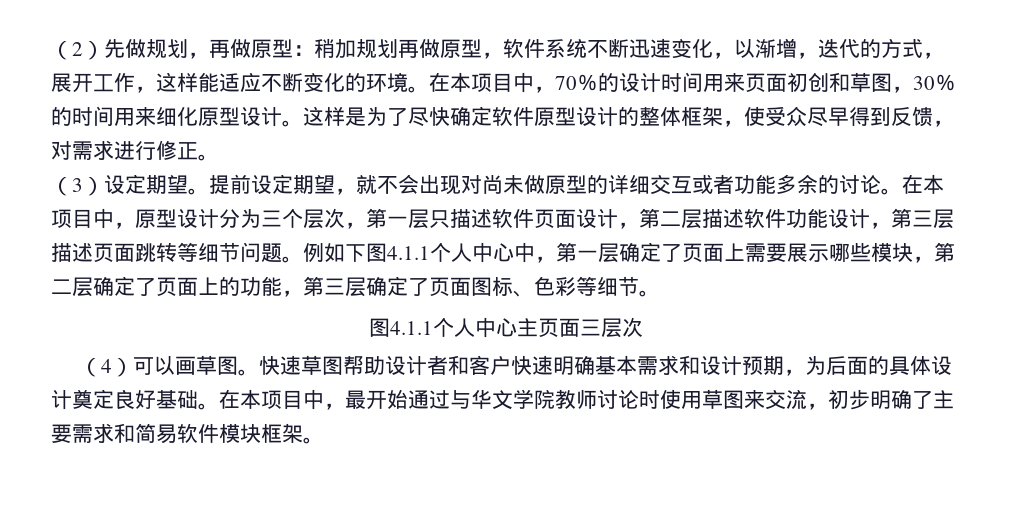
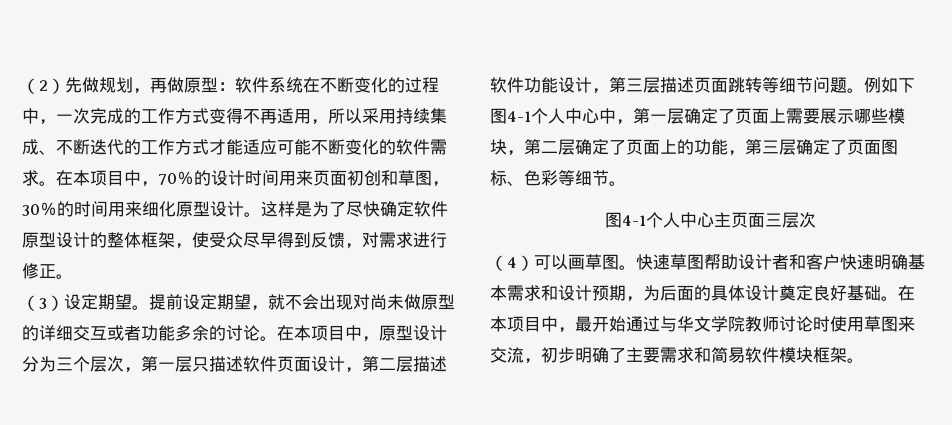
- （2）先做规划，再做原型：稍加规划再做原型，软件系统不断迅速变化，以渐增，迭代的方式，展开工作，这样能适应不断变化的环境。
+ （2）先做规划，再做原型：软件系统在不断变化的过程中，一次完成的工作方式变得不再适用，所以采用持续集成、不断迭代的工作方式才能适应可能不断变化的软件需求。
- 例如下图4.1.1个人中心中，第一层确定了页面上需要展示哪些模块，第二层确定了页面上的功能，第三层确定了页面图标、色彩等细节。
+ 例如下图4-1个人中心中，第一层确定了页面上需要展示哪些模块，第二层确定了页面上的功能，第三层确定了页面图标、色彩等细节。
- 图4.1.1个人中心主页面三层次
+ 图4-1个人中心主页面三层次

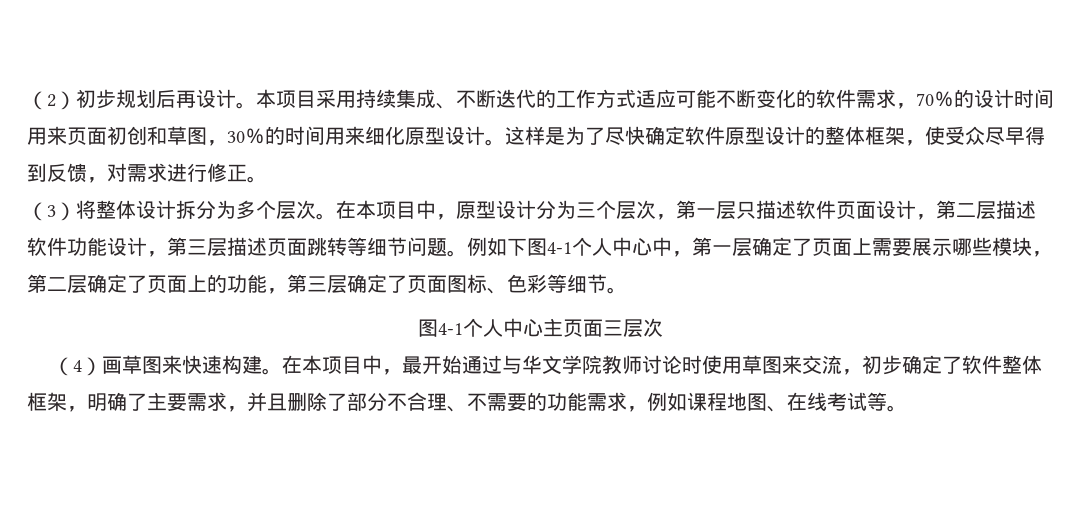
- （2）先做规划，再做原型：软件系统在不断变化的过程中，一次完成的工作方式变得不再适用，所以采用持续集成、不断迭代的工作方式才能适应可能不断变化的软件需求。在本项目中，70％的设计时间用来页面初创和草图，30％的时间用来细化原型设计。
+ （2）初步规划后再设计。本项目采用持续集成、不断迭代的工作方式适应可能不断变化的软件需求，70％的设计时间用来页面初创和草图，30％的时间用来细化原型设计。
- （3）设定期望。提前设定期望，就不会出现对尚未做原型的详细交互或者功能多余的讨论。
+ （3）将整体设计拆分为多个层次。
- （4）可以画草图。快速草图帮助设计者和客户快速明确基本需求和设计预期，为后面的具体设计奠定良好基础。
+ （4）画草图来快速构建。
- 在本项目中，最开始通过与华文学院教师讨论时使用草图来交流，初步明确了主要需求和简易软件模块框架。
+ 在本项目中，最开始通过与华文学院教师讨论时使用草图来交流，初步确定了软件整体框架，明确了主要需求，并且删除了部分不合理、不需要的功能需求，例如课程地图、在线考试等。

